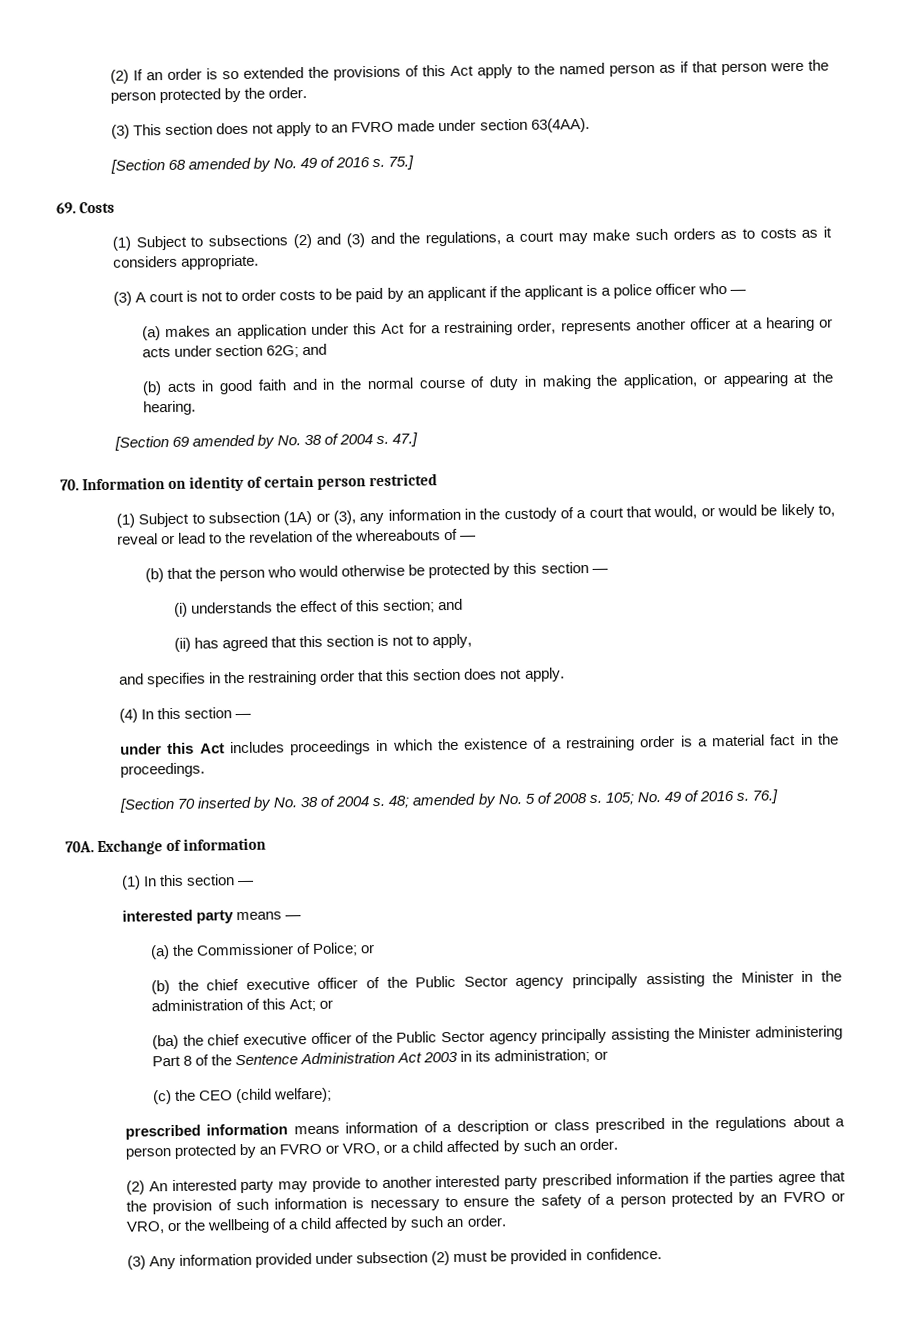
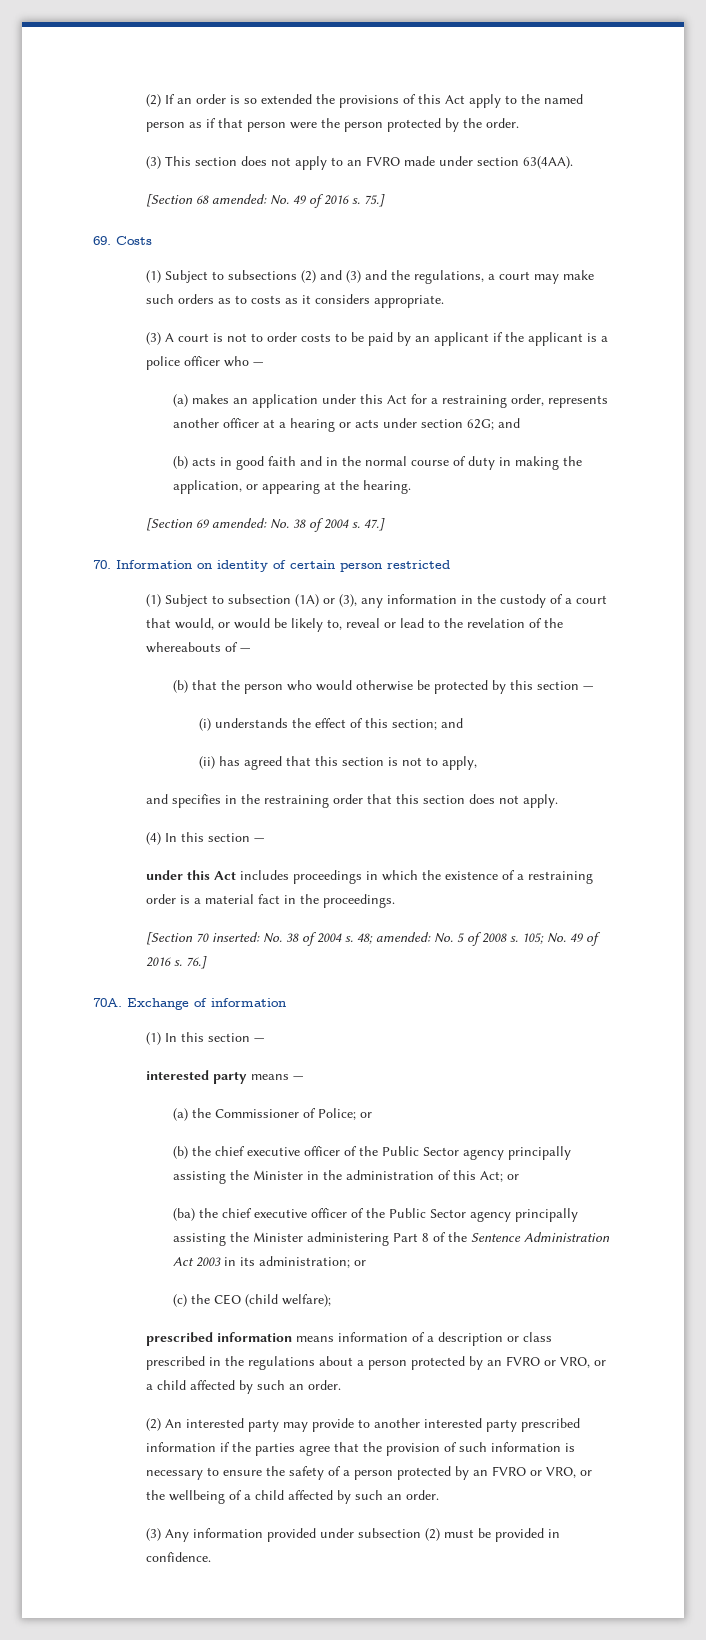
- [Section 68 amended by No. 49 of 2016 s.
+ [Section 68 amended: No. 49 of 2016 s.
- [Section 69 amended by No. 38 of 2004 s.
+ [Section 69 amended: No. 38 of 2004 s.
- [Section 70 inserted by No. 38 of 2004 s.
+ [Section 70 inserted: No. 38 of 2004 s.
- 48; amended by No. 5 of 2008 s.
+ 48; amended: No. 5 of 2008 s.

